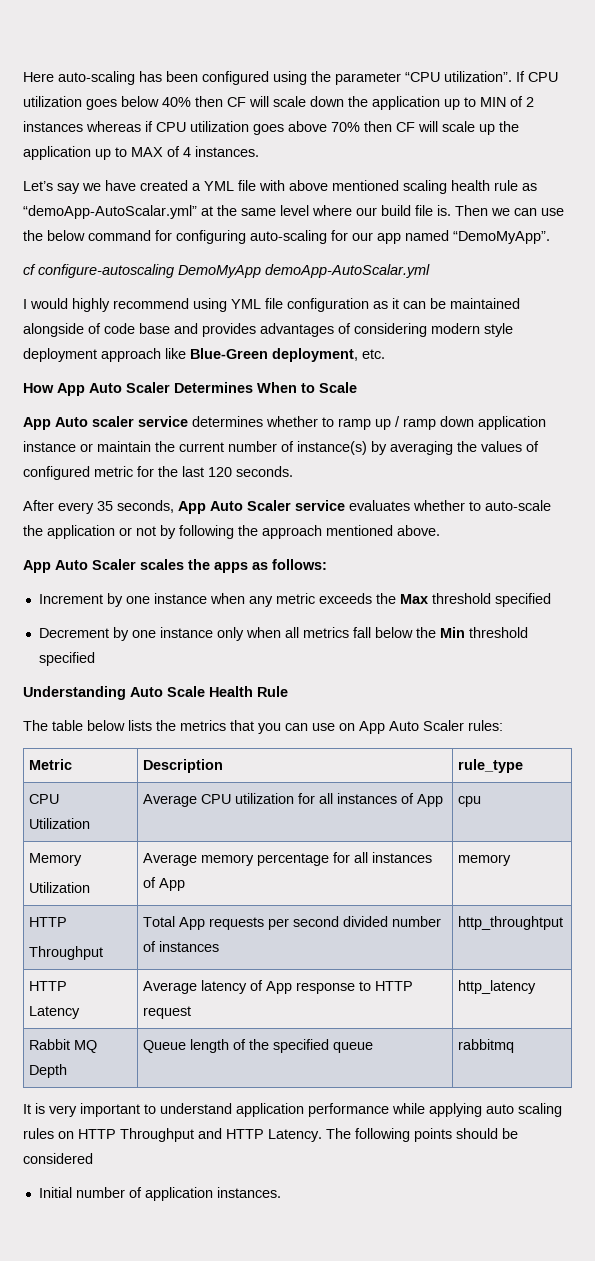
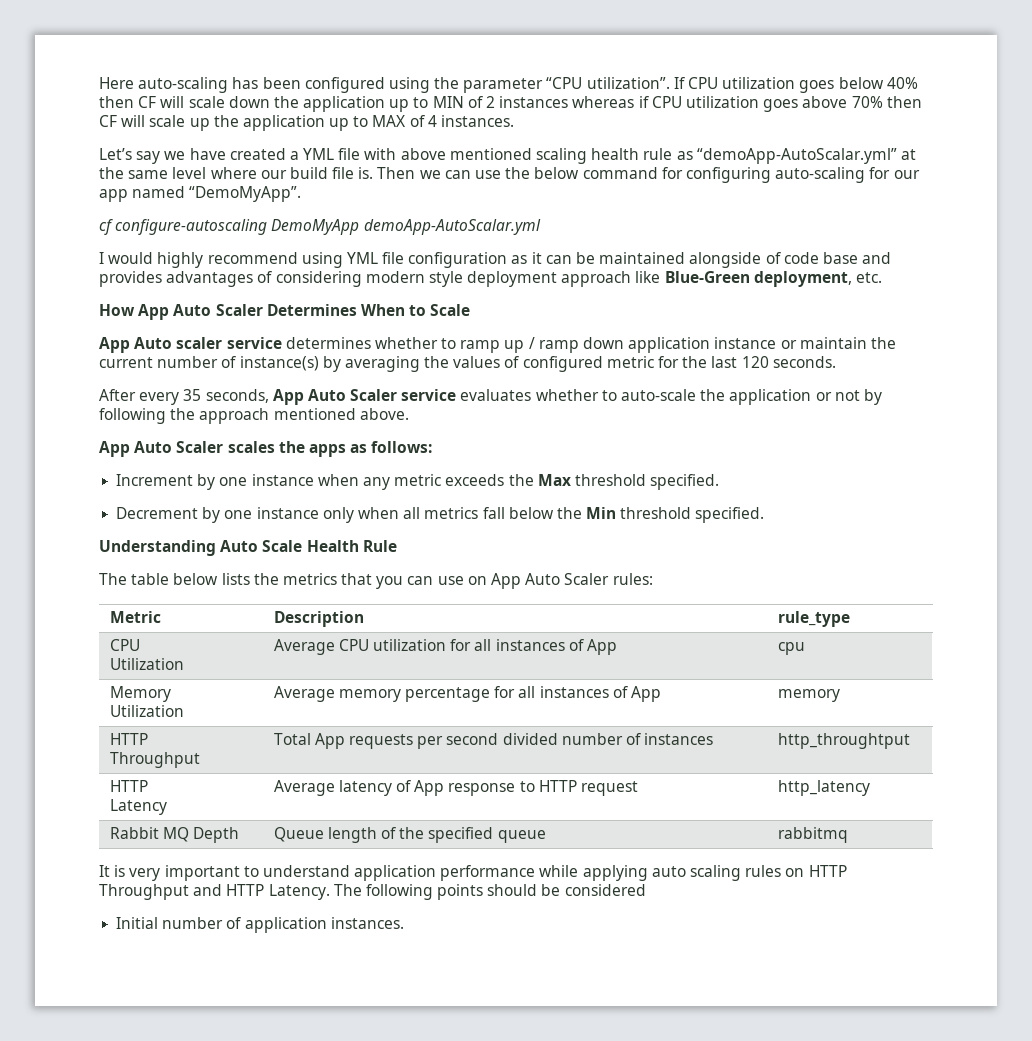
- Increment by one instance when any metric exceeds the Max threshold specified
+ Increment by one instance when any metric exceeds the Max threshold specified.
- Decrement by one instance only when all metrics fall below the Min threshold specified
+ Decrement by one instance only when all metrics fall below the Min threshold specified.

